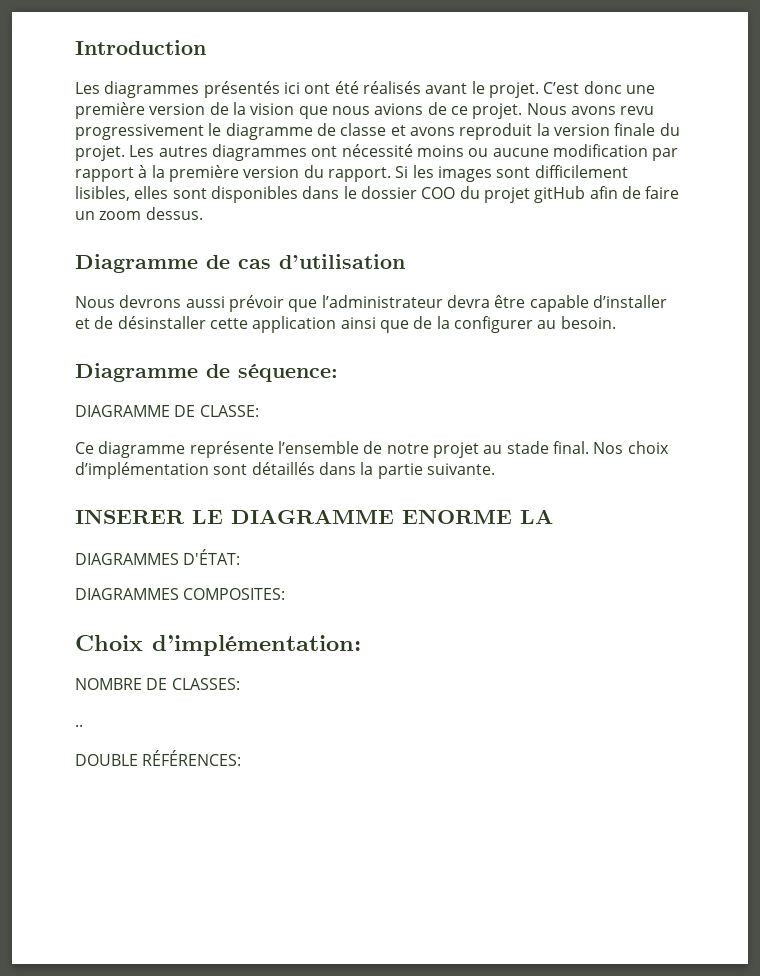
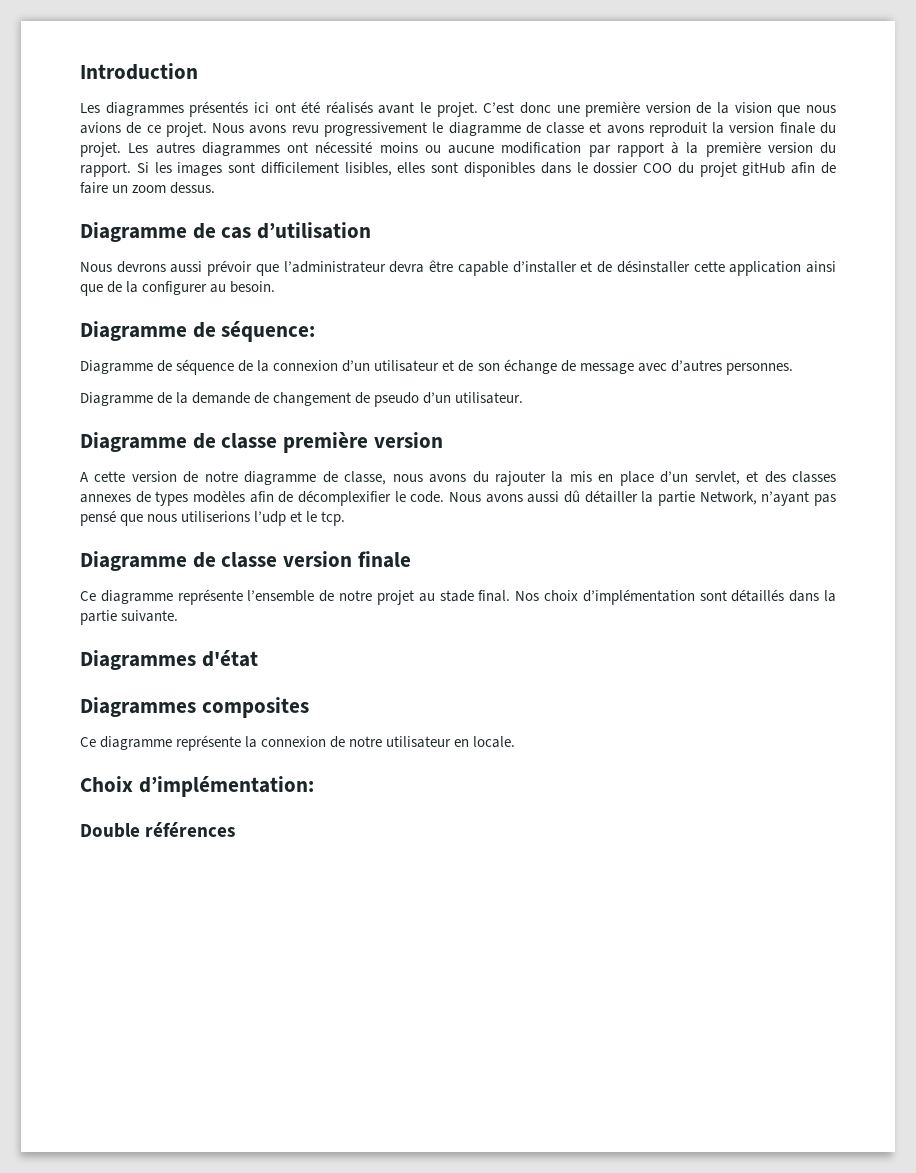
- DIAGRAMME DE CLASSE:
+ Diagramme de séquence de la connexion d’un utilisateur et de son échange de message avec d’autres personnes.
+ Diagramme de la demande de changement de pseudo d’un utilisateur.
+ Diagramme de classe première version
+ A cette version de notre diagramme de classe, nous avons du rajouter la mis en place d’un servlet, et des classes annexes de types modèles afin de décomplexifier le code. Nous avons aussi dû détailler la partie Network, n’ayant pas pensé que nous utiliserions l’udp et le tcp.
+ Diagramme de classe version finale
- INSERER LE DIAGRAMME ENORME LA
- DIAGRAMMES D'ÉTAT:
- DIAGRAMMES COMPOSITES:
+ Diagrammes d'état
+ Diagrammes composites
+ Ce diagramme représente la connexion de notre utilisateur en locale.
  Choix d’implémentation:
- NOMBRE DE CLASSES:
- ..
- DOUBLE RÉFÉRENCES:
+ Double références

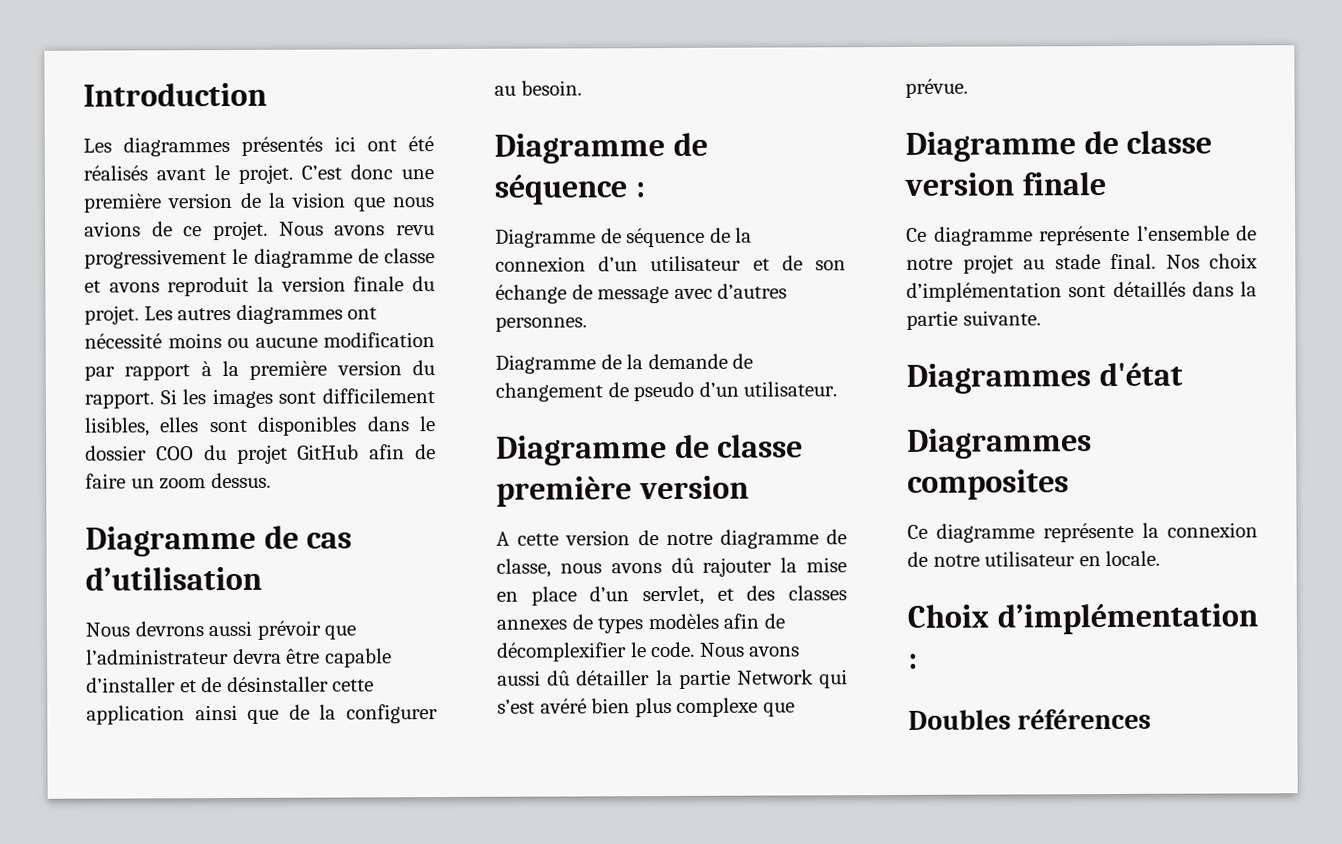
- Si les images sont difficilement lisibles, elles sont disponibles dans le dossier COO du projet gitHub afin de faire un zoom dessus.
+ Si les images sont difficilement lisibles, elles sont disponibles dans le dossier COO du projet GitHub afin de faire un zoom dessus.
- Diagramme de séquence:
+ Diagramme de séquence :
- A cette version de notre diagramme de classe, nous avons du rajouter la mis en place d’un servlet, et des classes annexes de types modèles afin de décomplexifier le code.
+ A cette version de notre diagramme de classe, nous avons dû rajouter la mise en place d’un servlet, et des classes annexes de types modèles afin de décomplexifier le code.
- Nous avons aussi dû détailler la partie Network, n’ayant pas pensé que nous utiliserions l’udp et le tcp.
+ Nous avons aussi dû détailler la partie Network qui s’est avéré bien plus complexe que prévue.
- Choix d’implémentation:
- Double références
+ Choix d’implémentation :
+ Doubles références

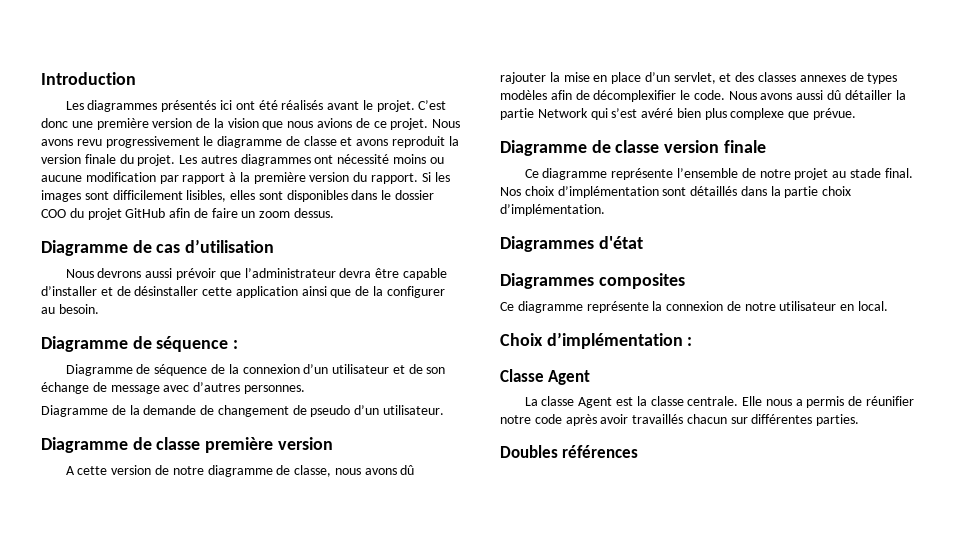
- Nos choix d’implémentation sont détaillés dans la partie suivante.
+ Nos choix d’implémentation sont détaillés dans la partie choix d’implémentation.
- Ce diagramme représente la connexion de notre utilisateur en locale.
+ Ce diagramme représente la connexion de notre utilisateur en local.
+ Classe Agent
+ La classe Agent est la classe centrale. Elle nous a permis de réunifier notre code après avoir travaillés chacun sur différentes parties.

